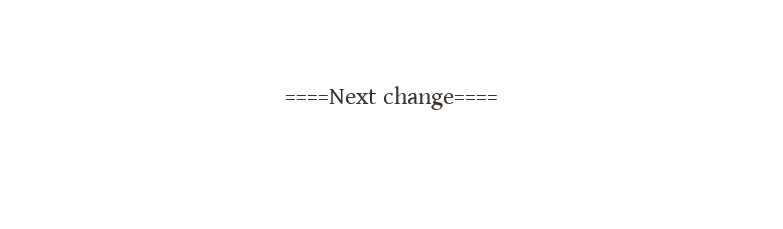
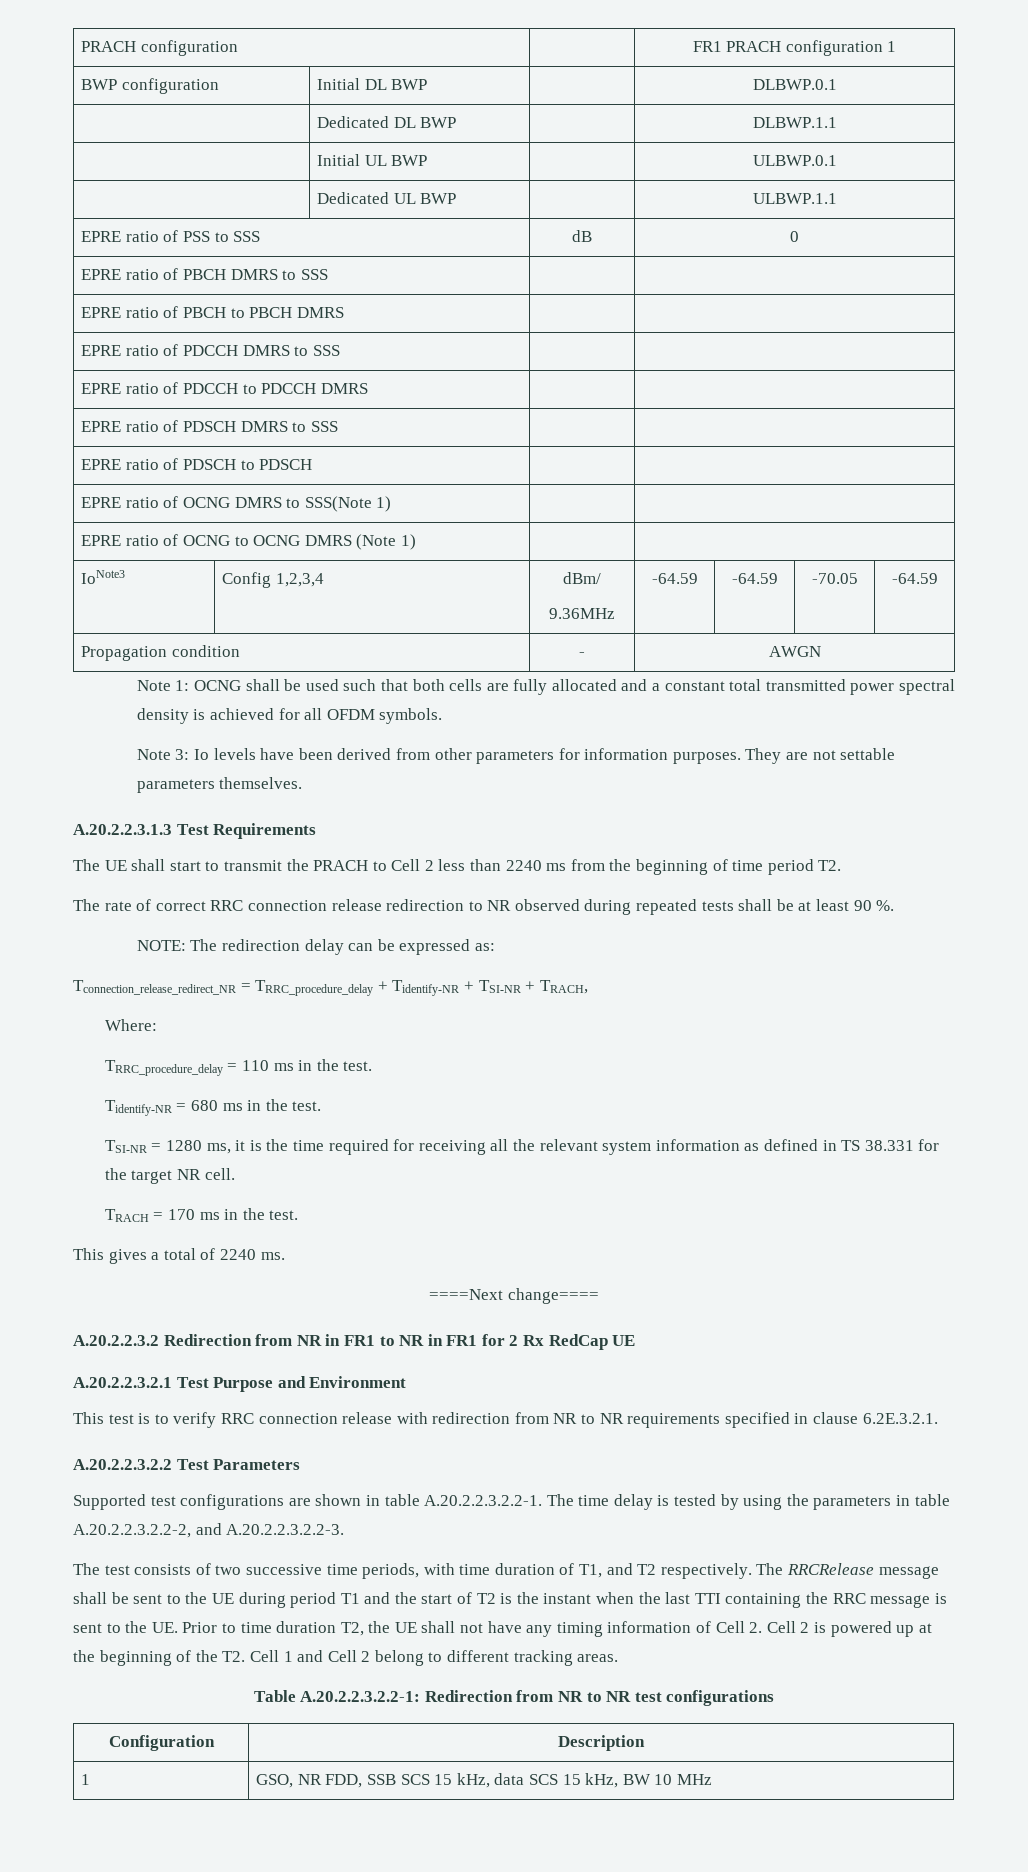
+ PRACH configuration | | FR1 PRACH configuration 1
+ BWP configuration | Initial DL BWP | | DLBWP.0.1
+ | Dedicated DL BWP | | DLBWP.1.1
+ | Initial UL BWP | | ULBWP.0.1
+ | Dedicated UL BWP | | ULBWP.1.1
+ EPRE ratio of PSS to SSS | dB | 0
+ EPRE ratio of PBCH DMRS to SSS | |
+ EPRE ratio of PBCH to PBCH DMRS | |
+ EPRE ratio of PDCCH DMRS to SSS | |
+ EPRE ratio of PDCCH to PDCCH DMRS | |
+ EPRE ratio of PDSCH DMRS to SSS | |
+ EPRE ratio of PDSCH to PDSCH | |
+ EPRE ratio of OCNG DMRS to SSS(Note 1) | |
+ EPRE ratio of OCNG to OCNG DMRS (Note 1) | |
+ IoNote3 | Config 1,2,3,4 | dBm/
+ 9.36MHz | -64.59 | -64.59 | -70.05 | -64.59
+ Propagation condition | - | AWGN
+ Note 1: OCNG shall be used such that both cells are fully allocated and a constant total transmitted power spectral density is achieved for all OFDM symbols.
+ Note 3: Io levels have been derived from other parameters for information purposes. They are not settable parameters themselves.
+ A.20.2.2.3.1.3 Test Requirements
+ The UE shall start to transmit the PRACH to Cell 2 less than 2240 ms from the beginning of time period T2.
+ The rate of correct RRC connection release redirection to NR observed during repeated tests shall be at least 90 %.
+ NOTE: The redirection delay can be expressed as:
+ Tconnection_release_redirect_NR = TRRC_procedure_delay + Tidentify-NR + TSI-NR + TRACH,
+ Where:
+ TRRC_procedure_delay = 110 ms in the test.
+ Tidentify-NR = 680 ms in the test.
+ TSI-NR = 1280 ms, it is the time required for receiving all the relevant system information as defined in TS 38.331 for the target NR cell.
+ TRACH = 170 ms in the test.
+ This gives a total of 2240 ms.
  ====Next change====
+ A.20.2.2.3.2 Redirection from NR in FR1 to NR in FR1 for 2 Rx RedCap UE
+ A.20.2.2.3.2.1 Test Purpose and Environment
+ This test is to verify RRC connection release with redirection from NR to NR requirements specified in clause 6.2E.3.2.1.
+ A.20.2.2.3.2.2 Test Parameters
+ Supported test configurations are shown in table A.20.2.2.3.2.2-1. The time delay is tested by using the parameters in table A.20.2.2.3.2.2-2, and A.20.2.2.3.2.2-3.
+ The test consists of two successive time periods, with time duration of T1, and T2 respectively. The RRCRelease message shall be sent to the UE during period T1 and the start of T2 is the instant when the last TTI containing the RRC message is sent to the UE. Prior to time duration T2, the UE shall not have any timing information of Cell 2. Cell 2 is powered up at the beginning of the T2. Cell 1 and Cell 2 belong to different tracking areas.
+ Table A.20.2.2.3.2.2-1: Redirection from NR to NR test configurations
+ Configuration | Description
+ 1 | GSO, NR FDD, SSB SCS 15 kHz, data SCS 15 kHz, BW 10 MHz

